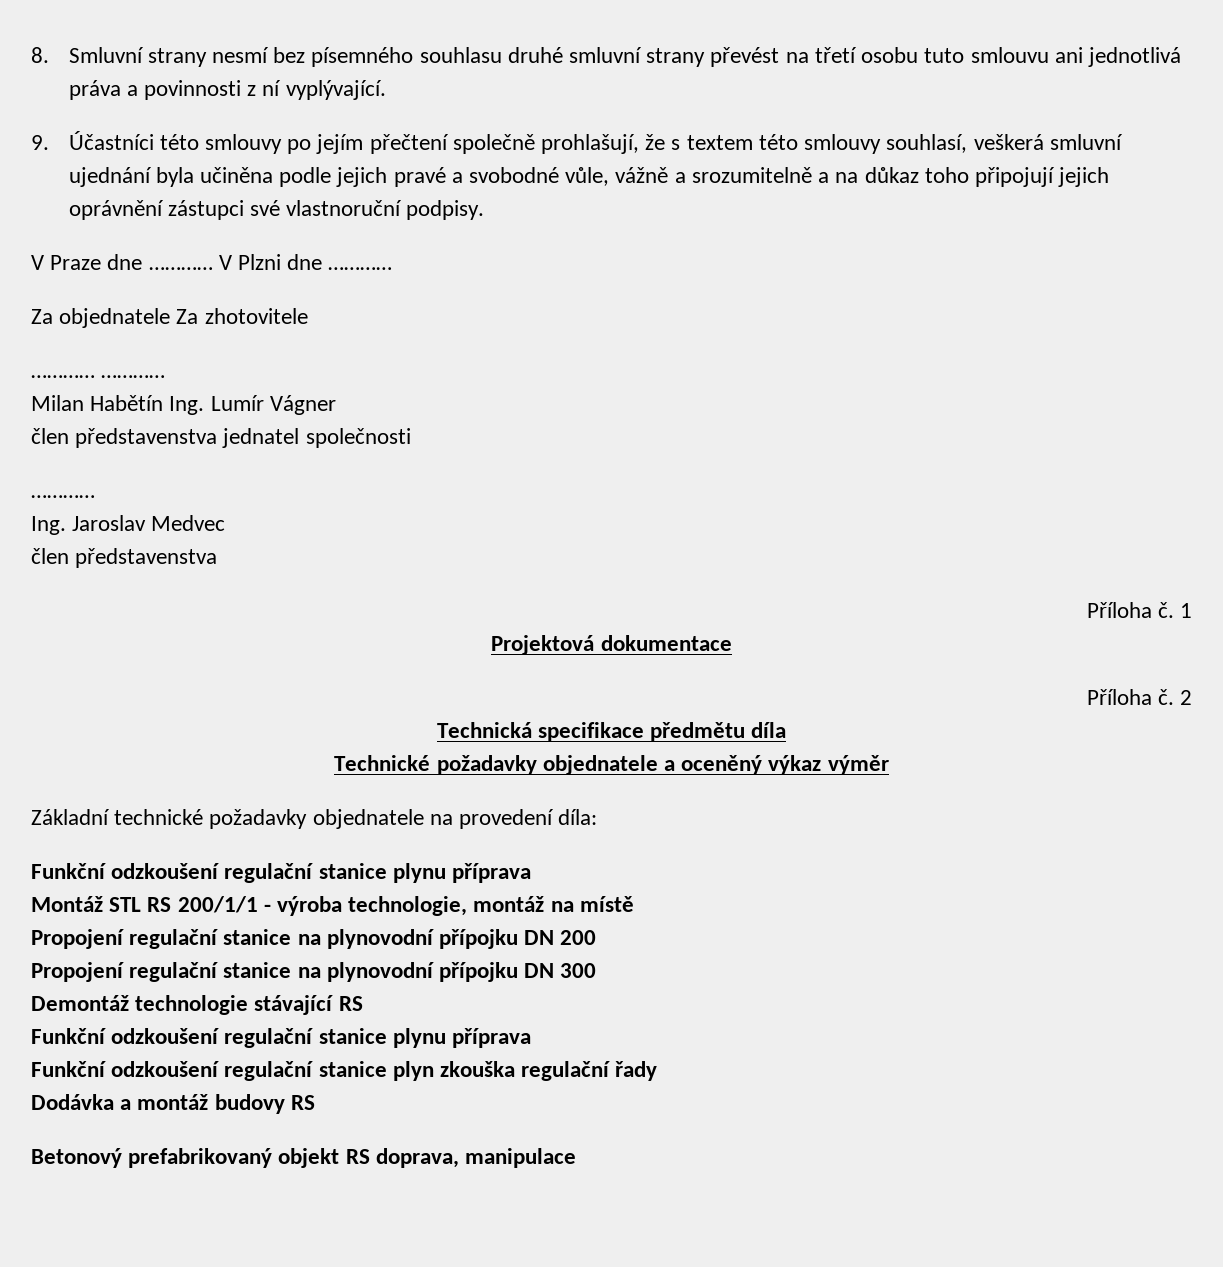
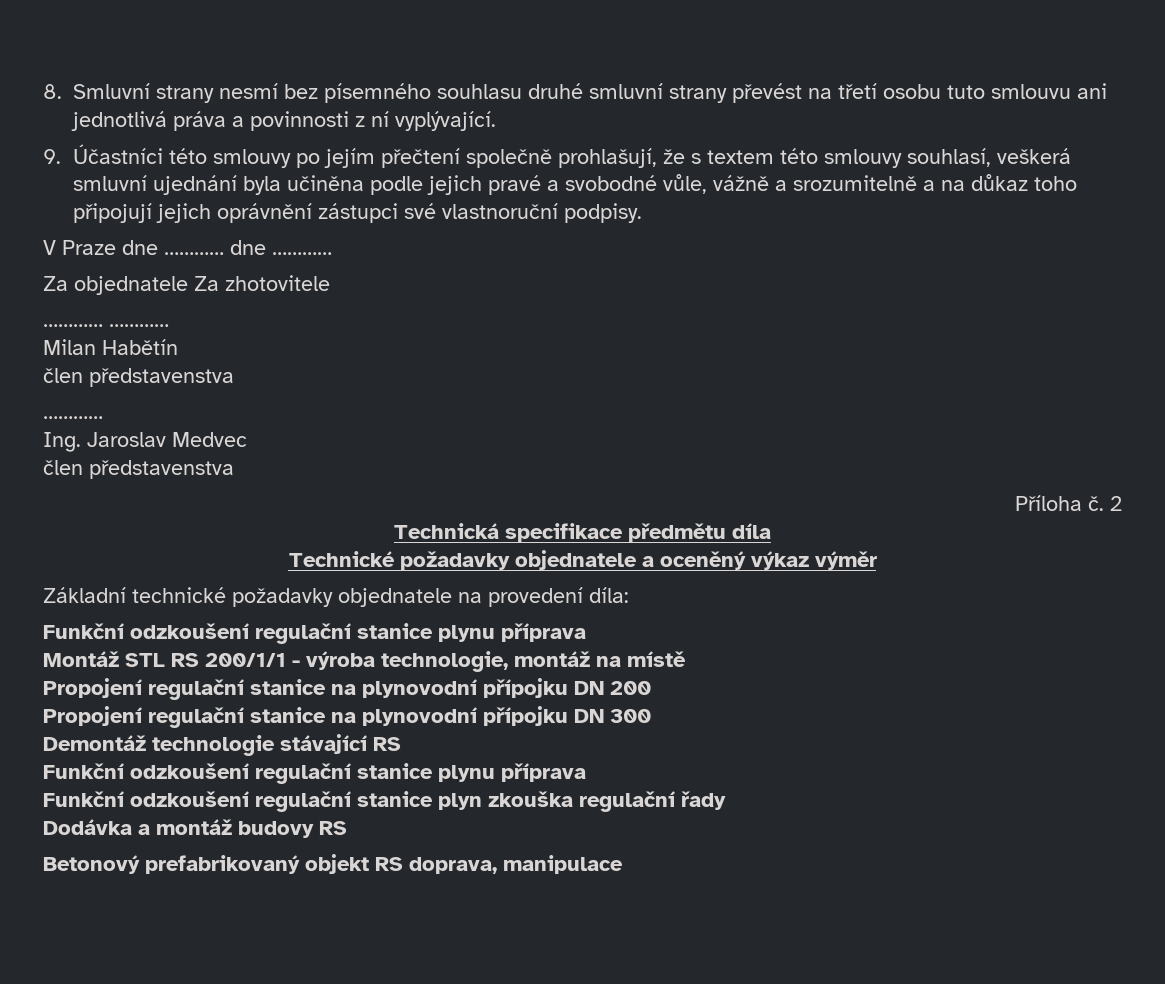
- V Praze dne ………… V Plzni dne …………
+ V Praze dne ………… dne …………
- Milan Habětín Ing. Lumír Vágner
- člen představenstva jednatel společnosti
+ Milan Habětín
+ člen představenstva
- Příloha č. 1
- Projektová dokumentace

